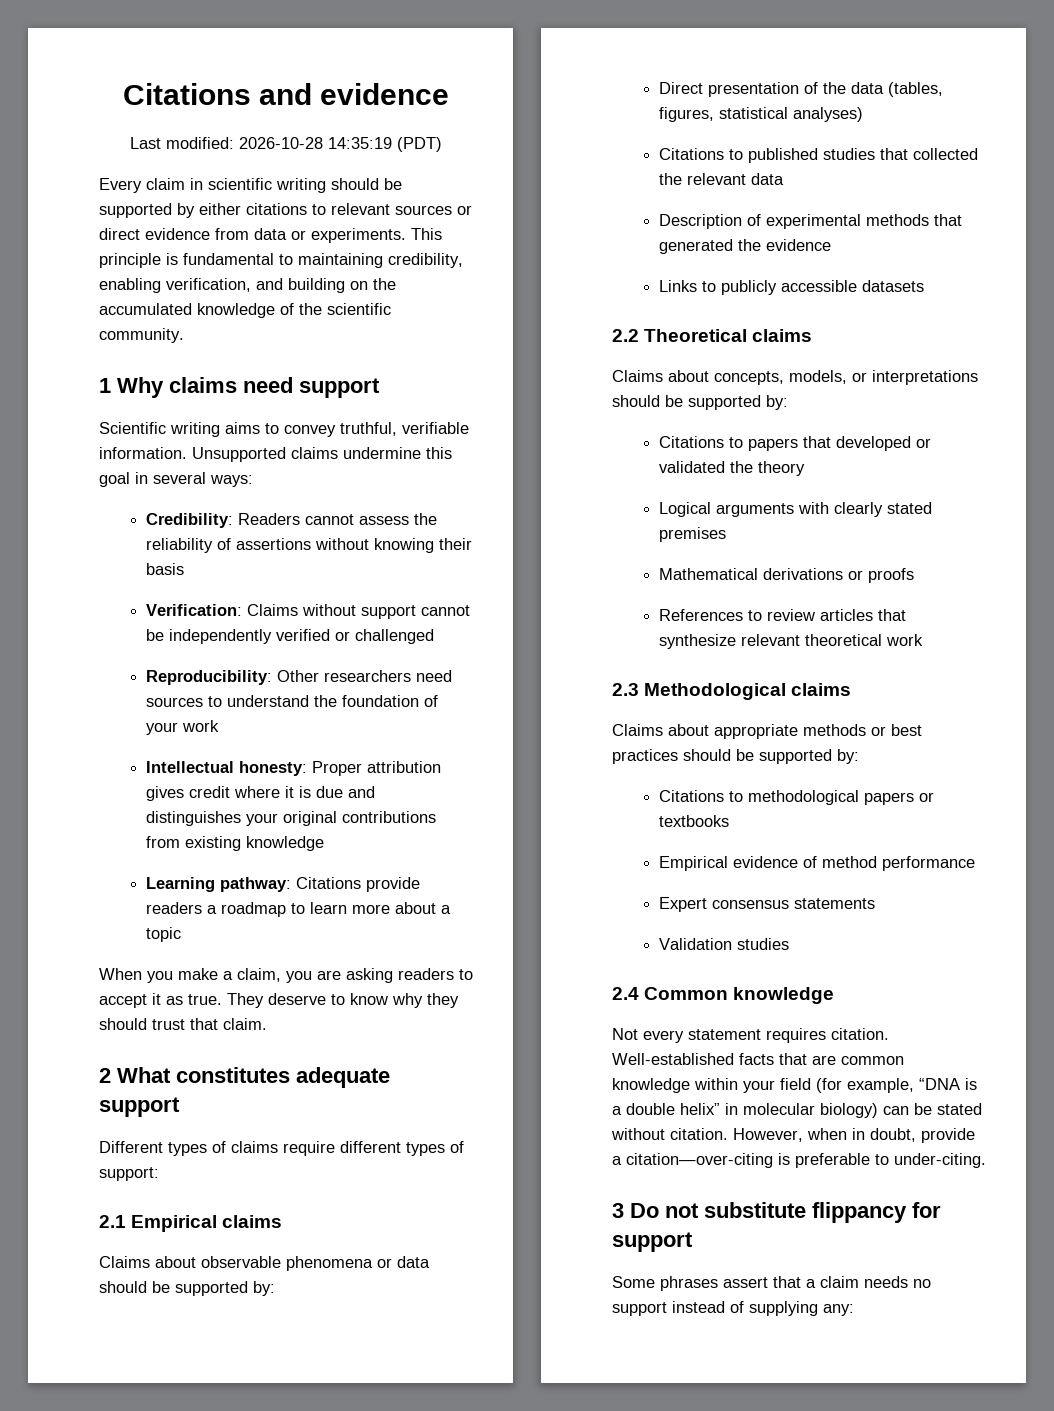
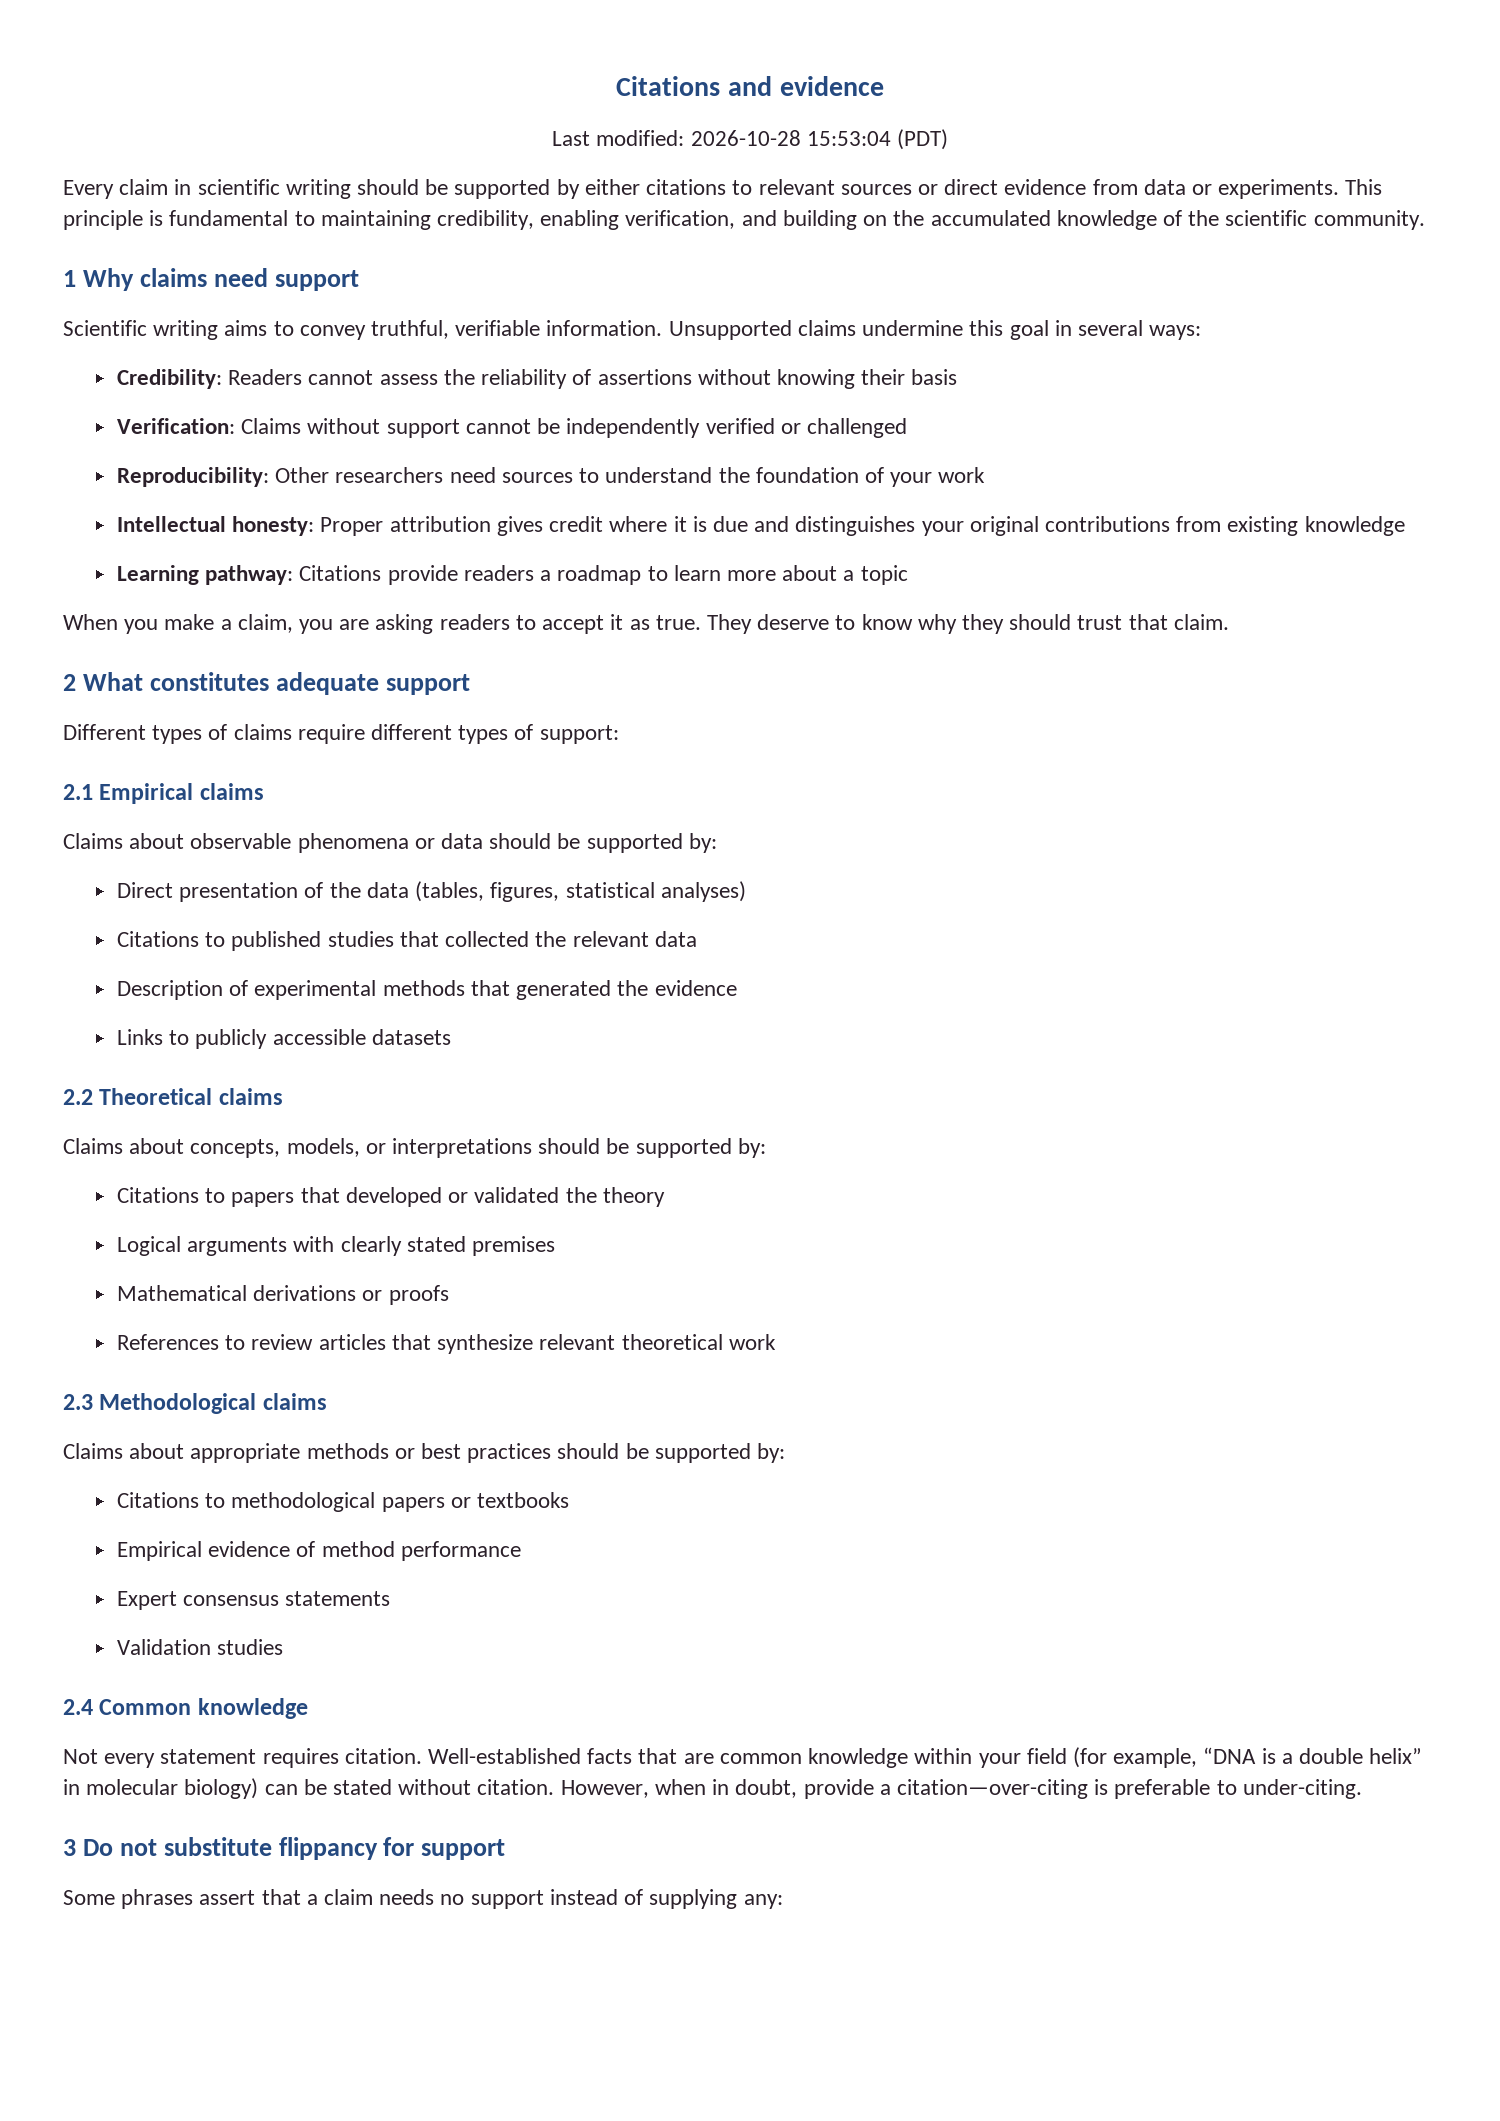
- Last modified: 2026-10-28 14:35:19 (PDT)
+ Last modified: 2026-10-28 15:53:04 (PDT)

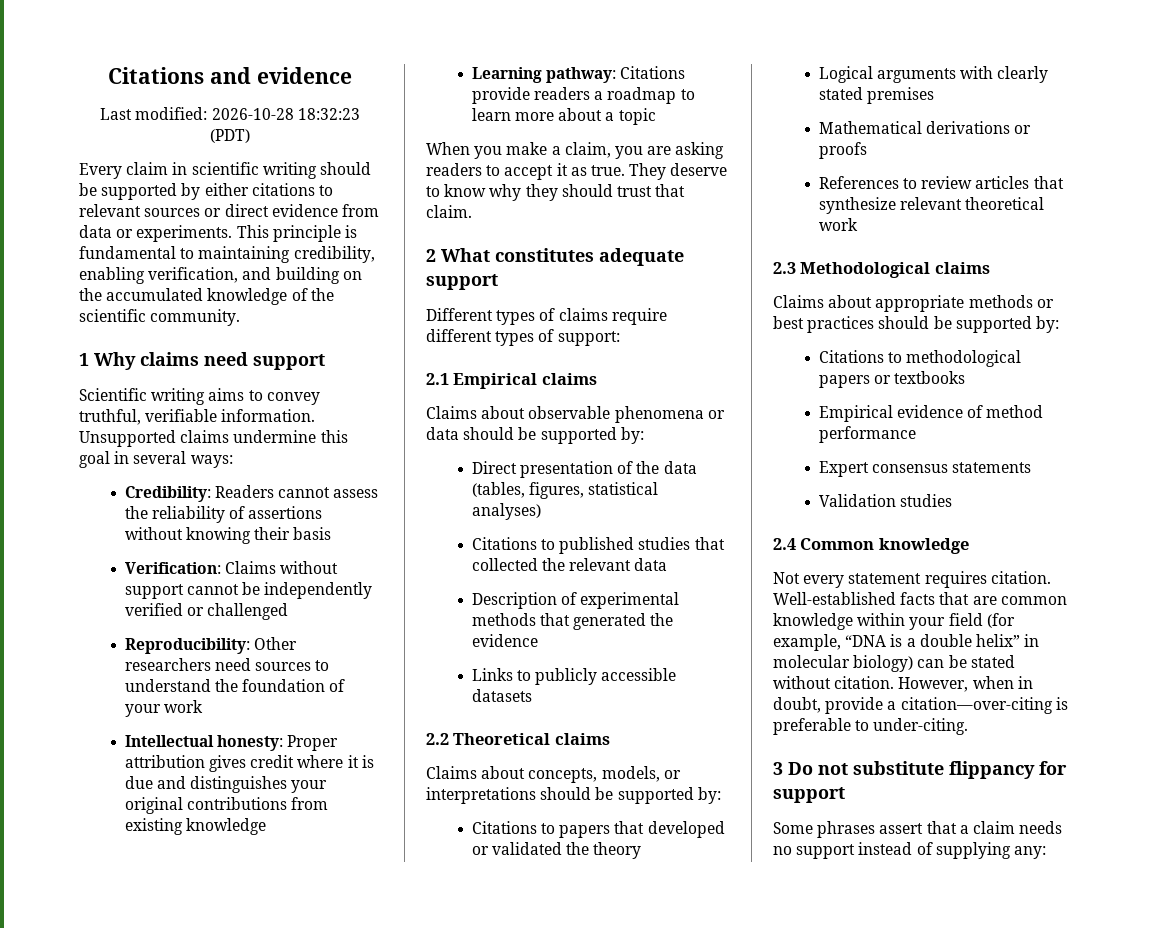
- Last modified: 2026-10-28 15:53:04 (PDT)
+ Last modified: 2026-10-28 18:32:23 (PDT)

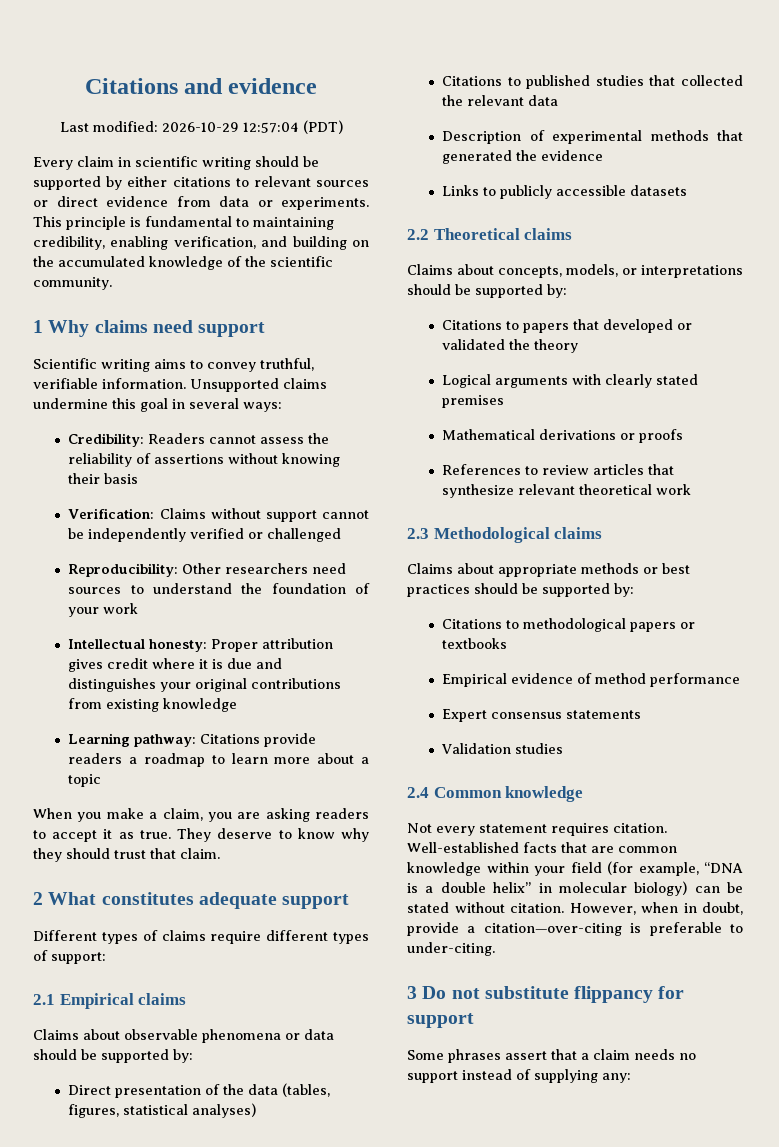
- Last modified: 2026-10-28 18:32:23 (PDT)
+ Last modified: 2026-10-29 12:57:04 (PDT)

